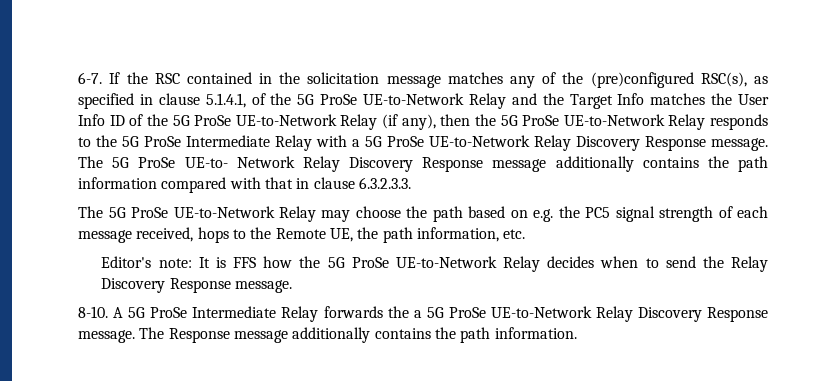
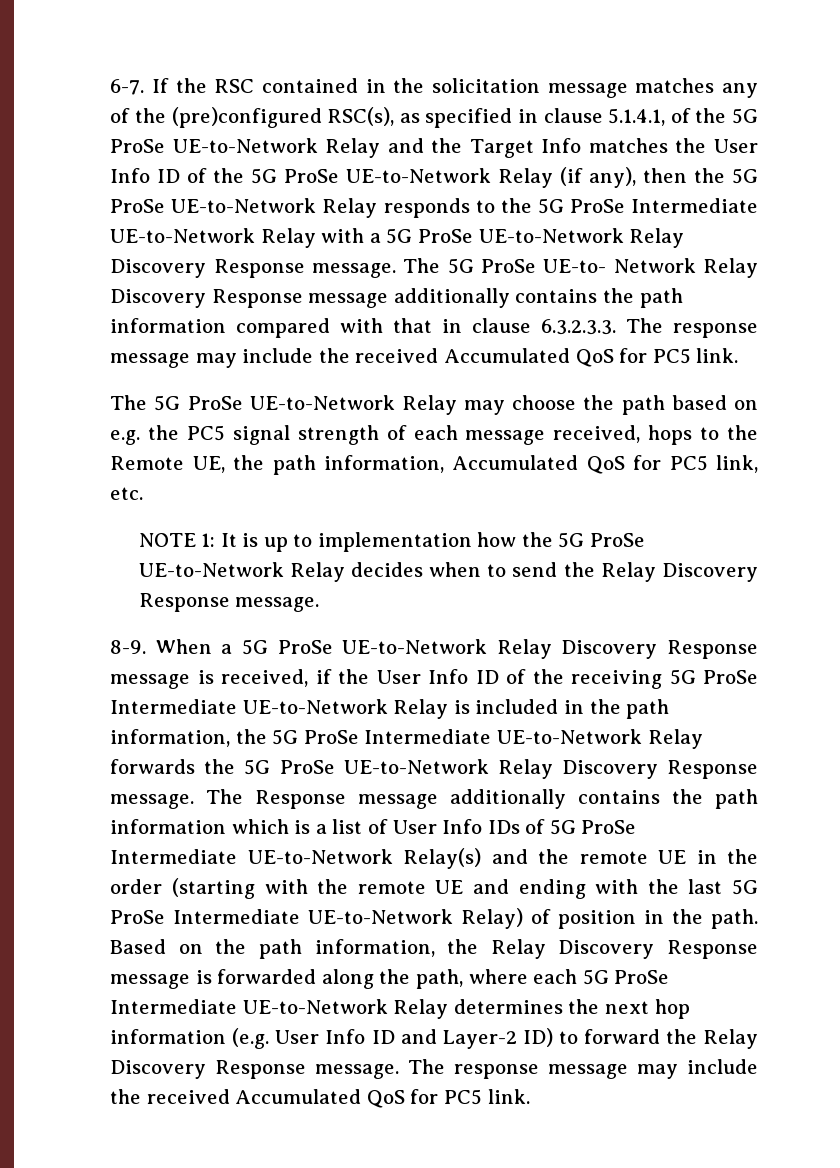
- If the RSC contained in the solicitation message matches any of the (pre)configured RSC(s), as specified in clause 5.1.4.1, of the 5G ProSe UE-to-Network Relay and the Target Info matches the User Info ID of the 5G ProSe UE-to-Network Relay (if any), then the 5G ProSe UE-to-Network Relay responds to the 5G ProSe Intermediate Relay with a 5G ProSe UE-to-Network Relay Discovery Response message.
+ If the RSC contained in the solicitation message matches any of the (pre)configured RSC(s), as specified in clause 5.1.4.1, of the 5G ProSe UE-to-Network Relay and the Target Info matches the User Info ID of the 5G ProSe UE-to-Network Relay (if any), then the 5G ProSe UE-to-Network Relay responds to the 5G ProSe Intermediate UE-to-Network Relay with a 5G ProSe UE-to-Network Relay Discovery Response message.
- The 5G ProSe UE-to- Network Relay Discovery Response message additionally contains the path information compared with that in clause 6.3.2.3.3.
+ The 5G ProSe UE-to- Network Relay Discovery Response message additionally contains the path information compared with that in clause 6.3.2.3.3. The response message may include the received Accumulated QoS for PC5 link.
- The 5G ProSe UE-to-Network Relay may choose the path based on e.g. the PC5 signal strength of each message received, hops to the Remote UE, the path information, etc.
- Editor's note: It is FFS how the 5G ProSe UE-to-Network Relay decides when to send the Relay Discovery Response message.
+ The 5G ProSe UE-to-Network Relay may choose the path based on e.g. the PC5 signal strength of each message received, hops to the Remote UE, the path information, Accumulated QoS for PC5 link, etc.
+ NOTE 1: It is up to implementation how the 5G ProSe UE-to-Network Relay decides when to send the Relay Discovery Response message.
- 8-10. A 5G ProSe Intermediate Relay forwards the a 5G ProSe UE-to-Network Relay Discovery Response message.
+ 8-9. When a 5G ProSe UE-to-Network Relay Discovery Response message is received, if the User Info ID of the receiving 5G ProSe Intermediate UE-to-Network Relay is included in the path information, the 5G ProSe Intermediate UE-to-Network Relay forwards the 5G ProSe UE-to-Network Relay Discovery Response message.
- The Response message additionally contains the path information.
+ The Response message additionally contains the path information which is a list of User Info IDs of 5G ProSe Intermediate UE-to-Network Relay(s) and the remote UE in the order (starting with the remote UE and ending with the last 5G ProSe Intermediate UE-to-Network Relay) of position in the path. Based on the path information, the Relay Discovery Response message is forwarded along the path, where each 5G ProSe Intermediate UE-to-Network Relay determines the next hop information (e.g. User Info ID and Layer-2 ID) to forward the Relay Discovery Response message. The response message may include the received Accumulated QoS for PC5 link.

